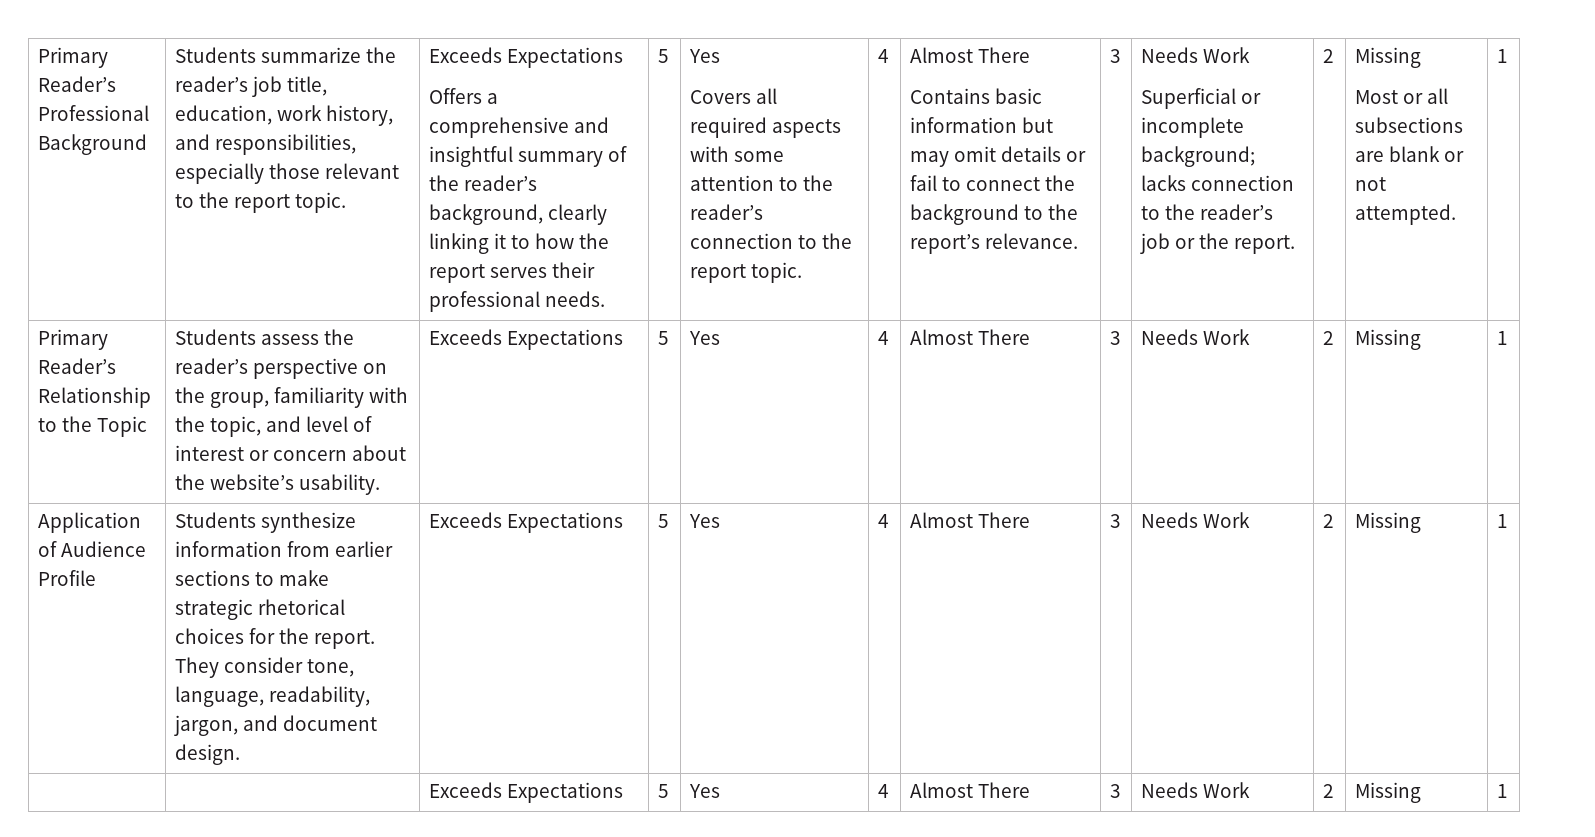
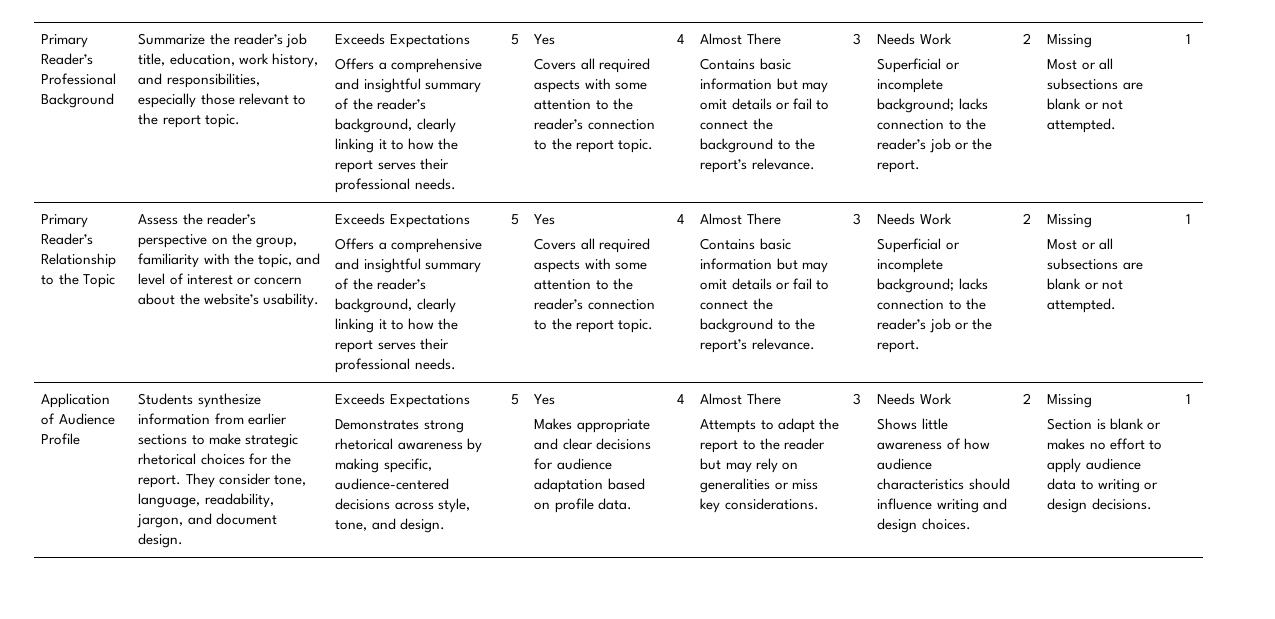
- Students summarize the reader’s job title, education, work history, and responsibilities, especially those relevant to the report topic.
+ Summarize the reader’s job title, education, work history, and responsibilities, especially those relevant to the report topic.
- Students assess the reader’s perspective on the group, familiarity with the topic, and level of interest or concern about the website’s usability. | Exceeds Expectations | 5 | Yes | 4 | Almost There | 3 | Needs Work | 2 | Missing
+ Assess the reader’s perspective on the group, familiarity with the topic, and level of interest or concern about the website’s usability. | Exceeds Expectations
+ Offers a comprehensive and insightful summary of the reader’s background, clearly linking it to how the report serves their professional needs. | 5 | Yes
+ Covers all required aspects with some attention to the reader’s connection to the report topic. | 4 | Almost There
+ Contains basic information but may omit details or fail to connect the background to the report’s relevance. | 3 | Needs Work
+ Superficial or incomplete background; lacks connection to the reader’s job or the report. | 2 | Missing
+ Most or all subsections are blank or not attempted.
- They consider tone, language, readability, jargon, and document design. | Exceeds Expectations | 5 | Yes | 4 | Almost There | 3 | Needs Work | 2 | Missing | 1
- | | Exceeds Expectations | 5 | Yes | 4 | Almost There | 3 | Needs Work | 2 | Missing | 1
+ They consider tone, language, readability, jargon, and document design. | Exceeds Expectations
+ Demonstrates strong rhetorical awareness by making specific, audience-centered decisions across style, tone, and design. | 5 | Yes
+ Makes appropriate and clear decisions for audience adaptation based on profile data. | 4 | Almost There
+ Attempts to adapt the report to the reader but may rely on generalities or miss key considerations. | 3 | Needs Work
+ Shows little awareness of how audience characteristics should influence writing and design choices. | 2 | Missing
+ Section is blank or makes no effort to apply audience data to writing or design decisions. | 1

